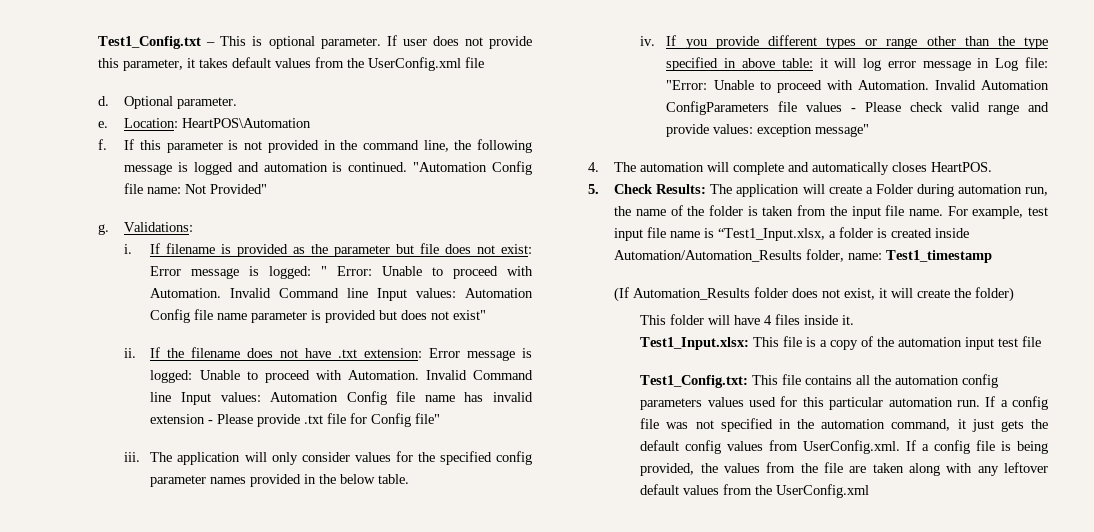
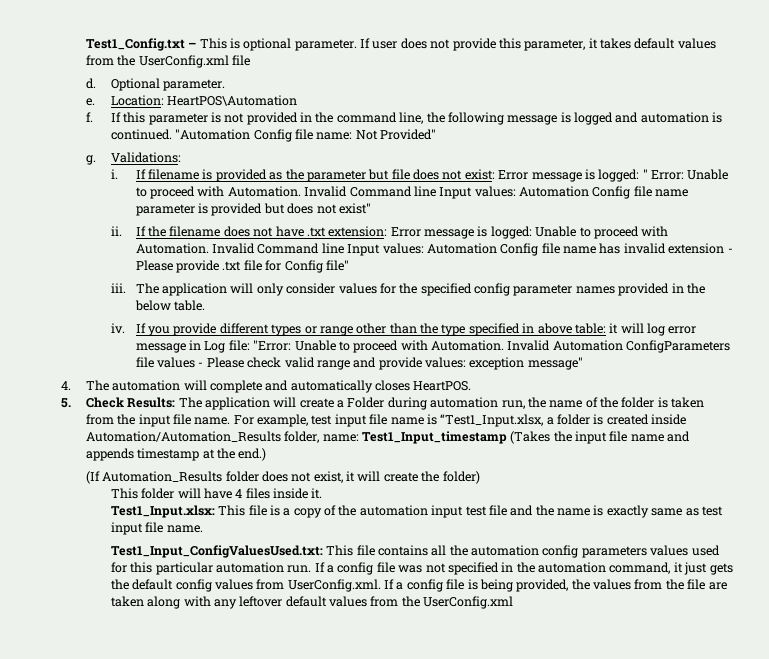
- For example, test input file name is “Test1_Input.xlsx, a folder is created inside Automation/Automation_Results folder, name: Test1_timestamp
+ For example, test input file name is “Test1_Input.xlsx, a folder is created inside Automation/Automation_Results folder, name: Test1_Input_timestamp (Takes the input file name and appends timestamp at the end.)
- Test1_Input.xlsx: This file is a copy of the automation input test file
- Test1_Config.txt: This file contains all the automation config parameters values used for this particular automation run.
+ Test1_Input.xlsx: This file is a copy of the automation input test file and the name is exactly same as test input file name.
+ Test1_Input_ConfigValuesUsed.txt: This file contains all the automation config parameters values used for this particular automation run.

